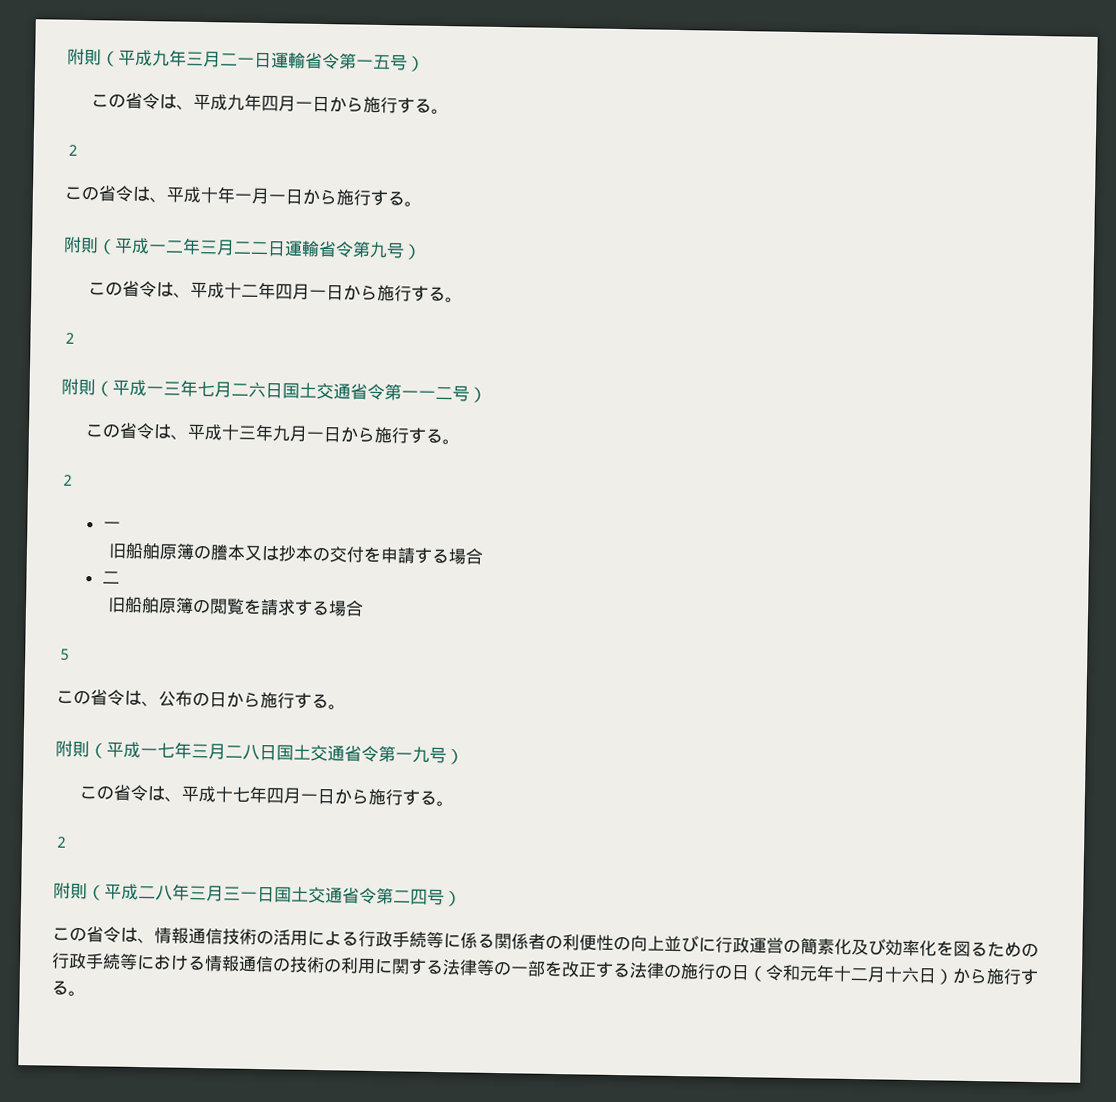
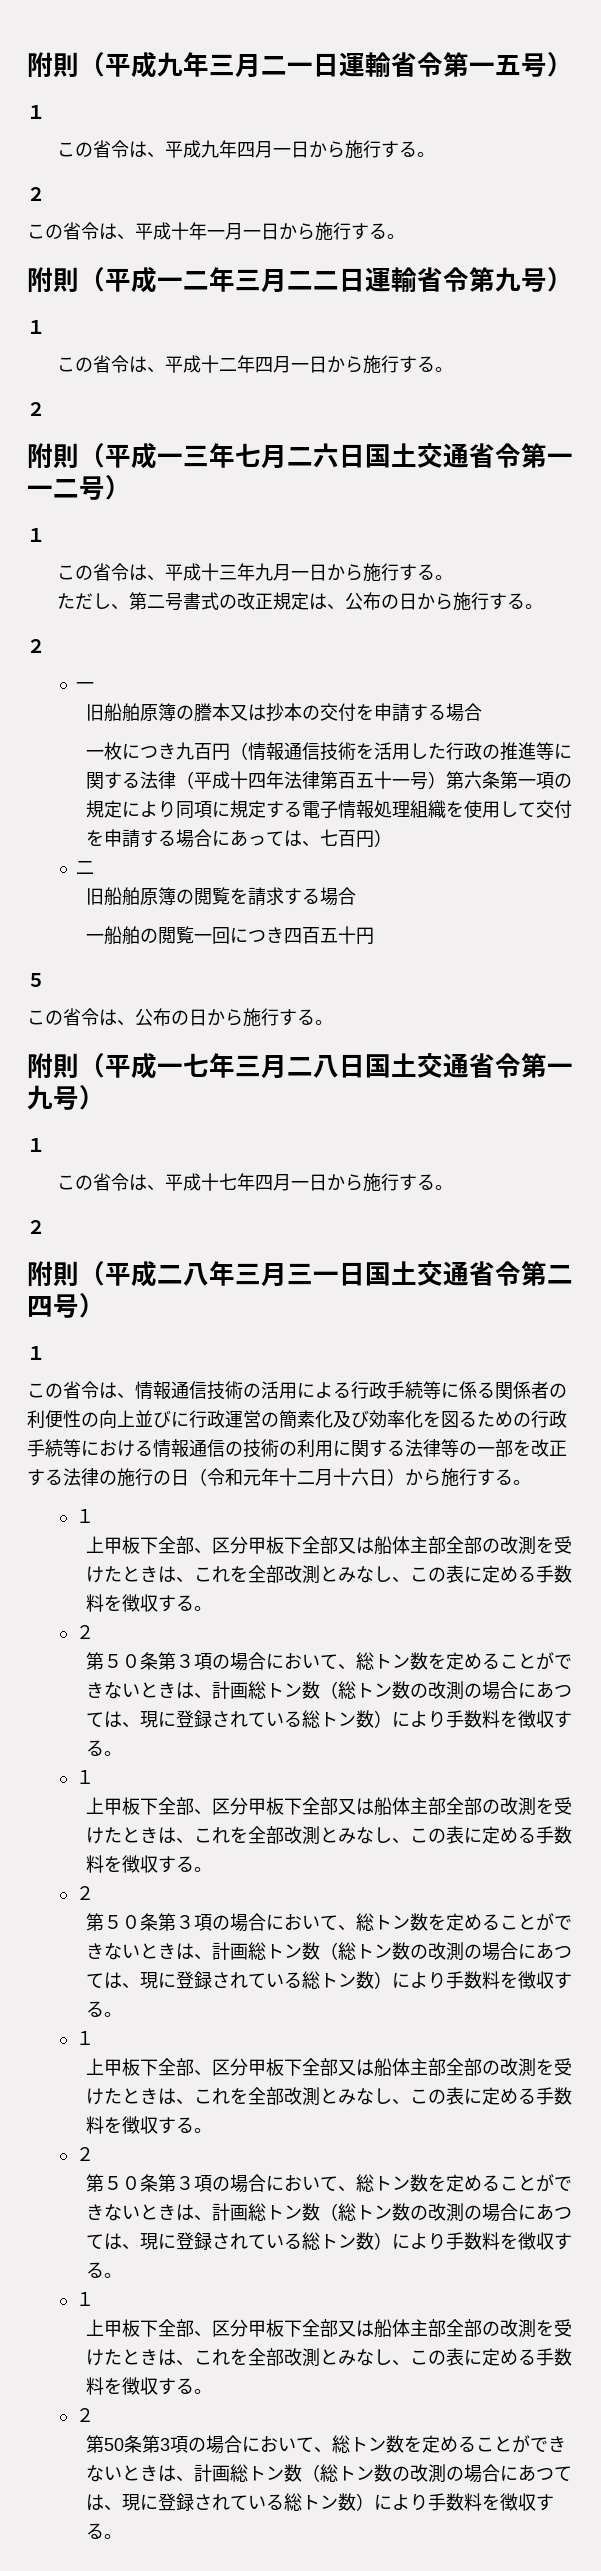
  附則（平成九年三月二一日運輸省令第一五号）
+ １
  附則（平成一二年三月二二日運輸省令第九号）
+ １
  附則（平成一三年七月二六日国土交通省令第一一二号）
+ １
+ ただし、第二号書式の改正規定は、公布の日から施行する。
+ 一枚につき九百円（情報通信技術を活用した行政の推進等に関する法律（平成十四年法律第百五十一号）第六条第一項の規定により同項に規定する電子情報処理組織を使用して交付を申請する場合にあっては、七百円）
+ 一船舶の閲覧一回につき四百五十円
  附則（平成一七年三月二八日国土交通省令第一九号）
+ １
  附則（平成二八年三月三一日国土交通省令第二四号）
+ １
  この省令は、情報通信技術の活用による行政手続等に係る関係者の利便性の向上並びに行政運営の簡素化及び効率化を図るための行政手続等における情報通信の技術の利用に関する法律等の一部を改正する法律の施行の日（令和元年十二月十六日）から施行する。
+ １
+ 上甲板下全部、区分甲板下全部又は船体主部全部の改測を受けたときは、これを全部改測とみなし、この表に定める手数料を徴収する。
+ ２
+ 第５０条第３項の場合において、総トン数を定めることができないときは、計画総トン数（総トン数の改測の場合にあつては、現に登録されている総トン数）により手数料を徴収する。
+ １
+ 上甲板下全部、区分甲板下全部又は船体主部全部の改測を受けたときは、これを全部改測とみなし、この表に定める手数料を徴収する。
+ ２
+ 第５０条第３項の場合において、総トン数を定めることができないときは、計画総トン数（総トン数の改測の場合にあつては、現に登録されている総トン数）により手数料を徴収する。
+ １
+ 上甲板下全部、区分甲板下全部又は船体主部全部の改測を受けたときは、これを全部改測とみなし、この表に定める手数料を徴収する。
+ ２
+ 第５０条第３項の場合において、総トン数を定めることができないときは、計画総トン数（総トン数の改測の場合にあつては、現に登録されている総トン数）により手数料を徴収する。
+ １
+ 上甲板下全部、区分甲板下全部又は船体主部全部の改測を受けたときは、これを全部改測とみなし、この表に定める手数料を徴収する。
+ ２
+ 第50条第3項の場合において、総トン数を定めることができないときは、計画総トン数（総トン数の改測の場合にあつては、現に登録されている総トン数）により手数料を徴収する。

